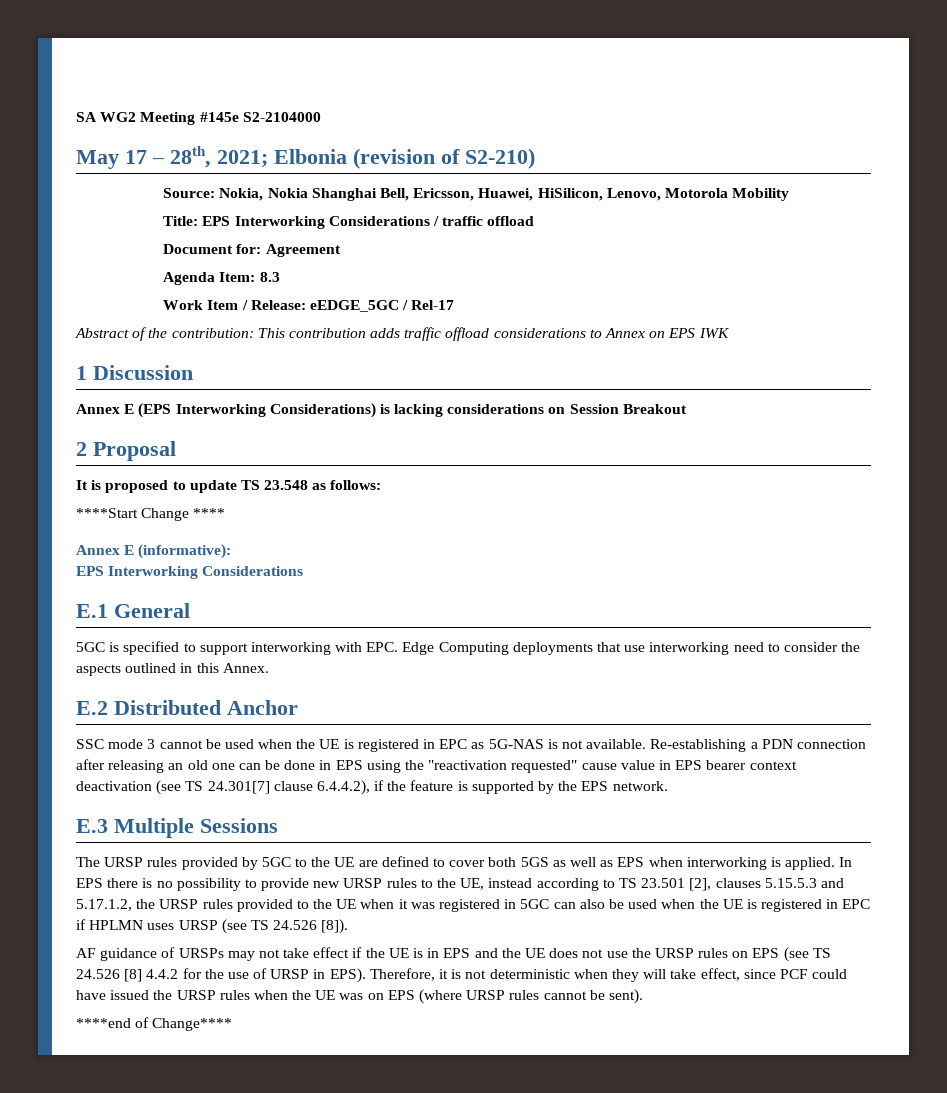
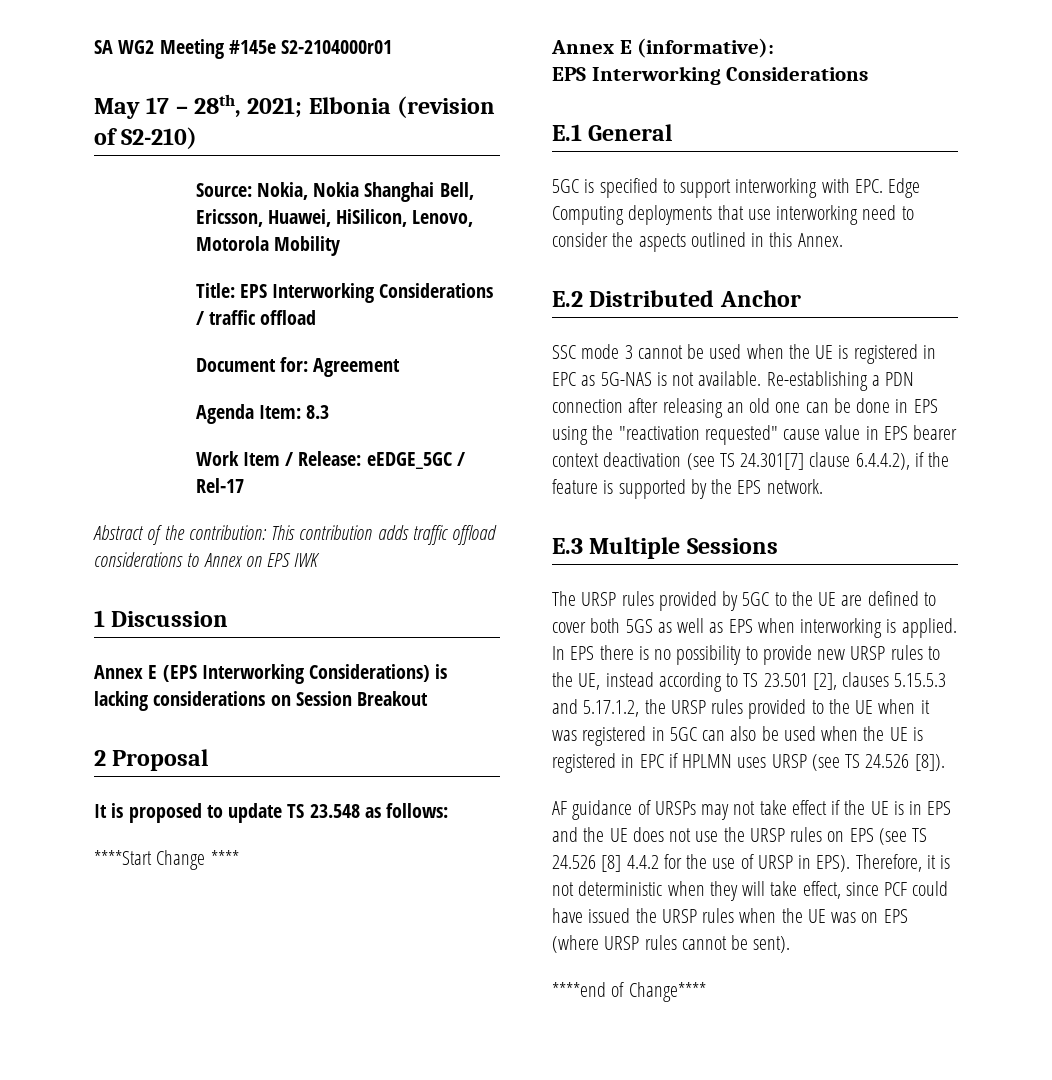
- SA WG2 Meeting #145e S2-2104000
+ SA WG2 Meeting #145e S2-2104000r01

